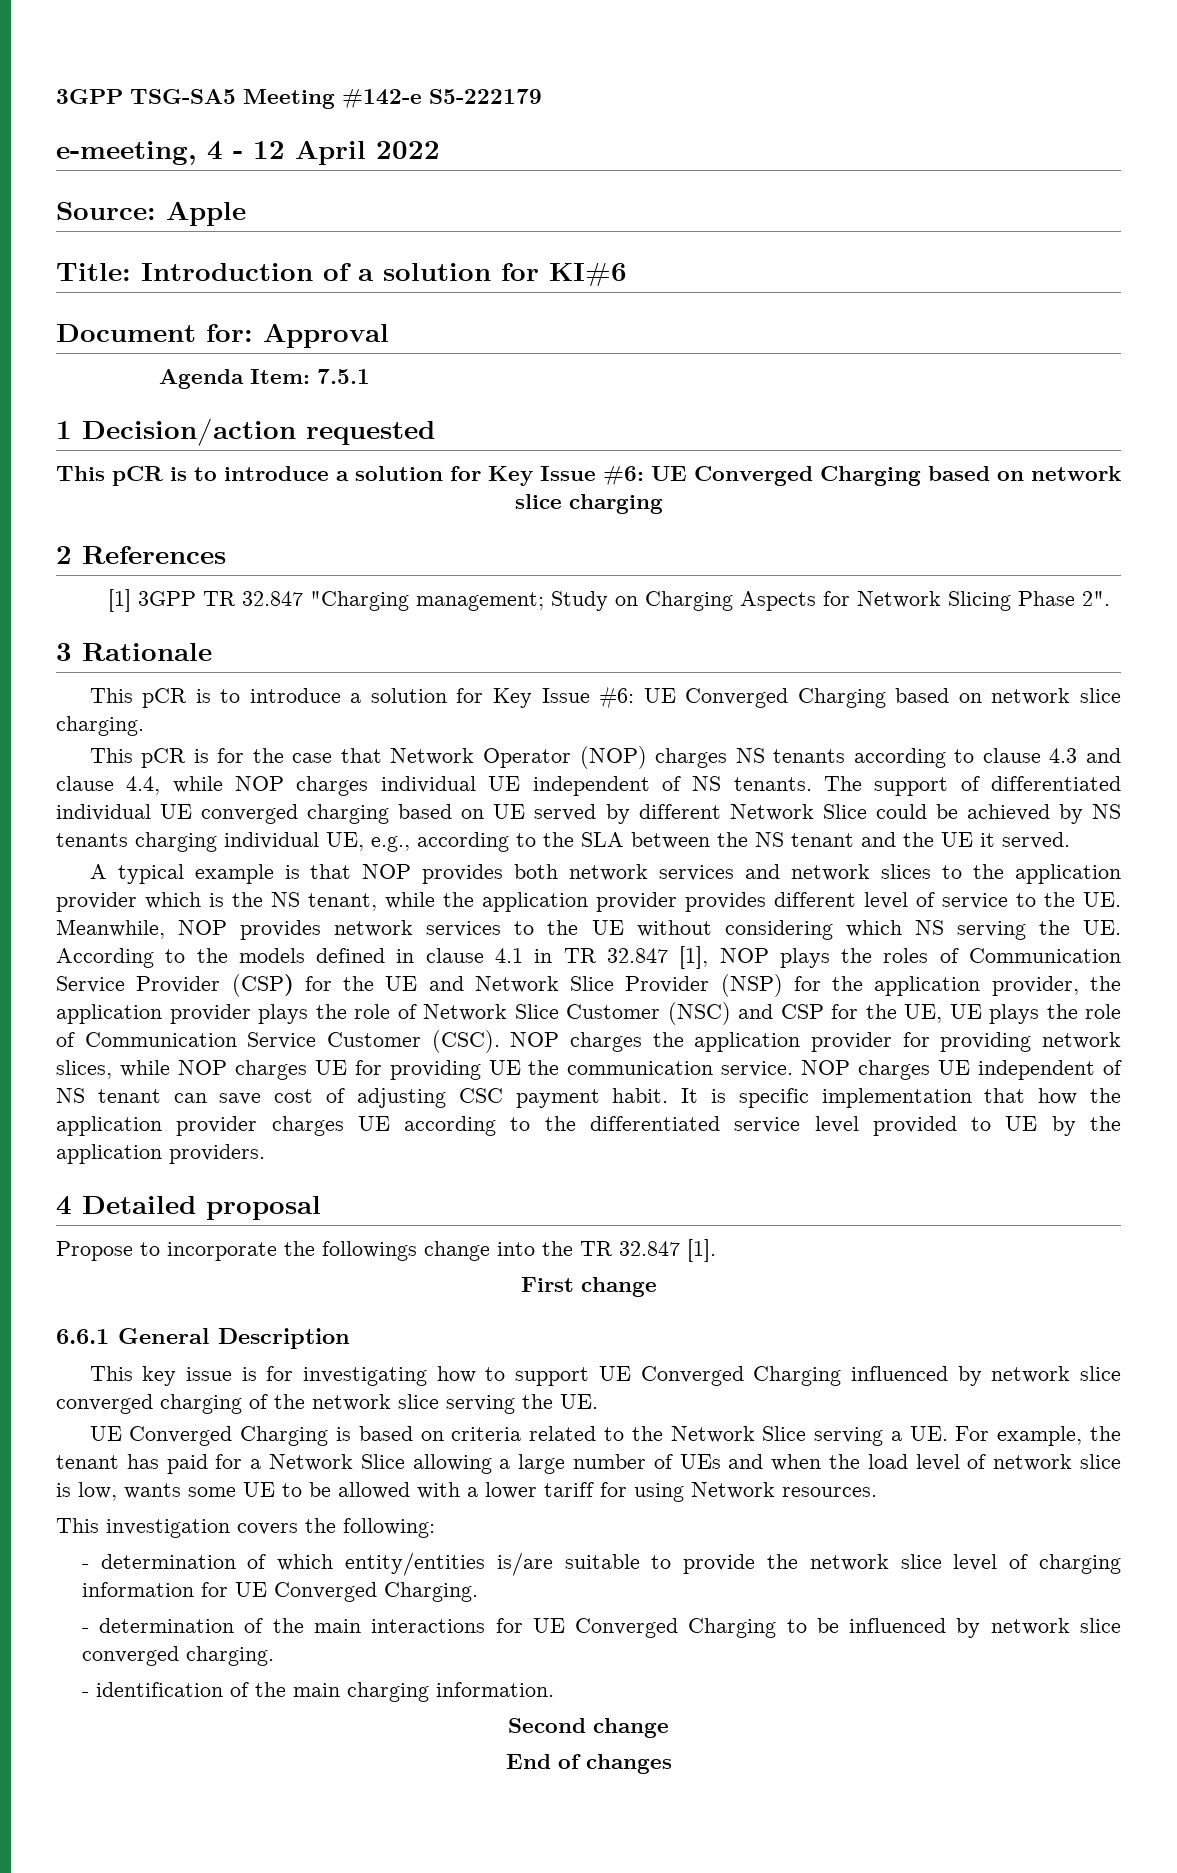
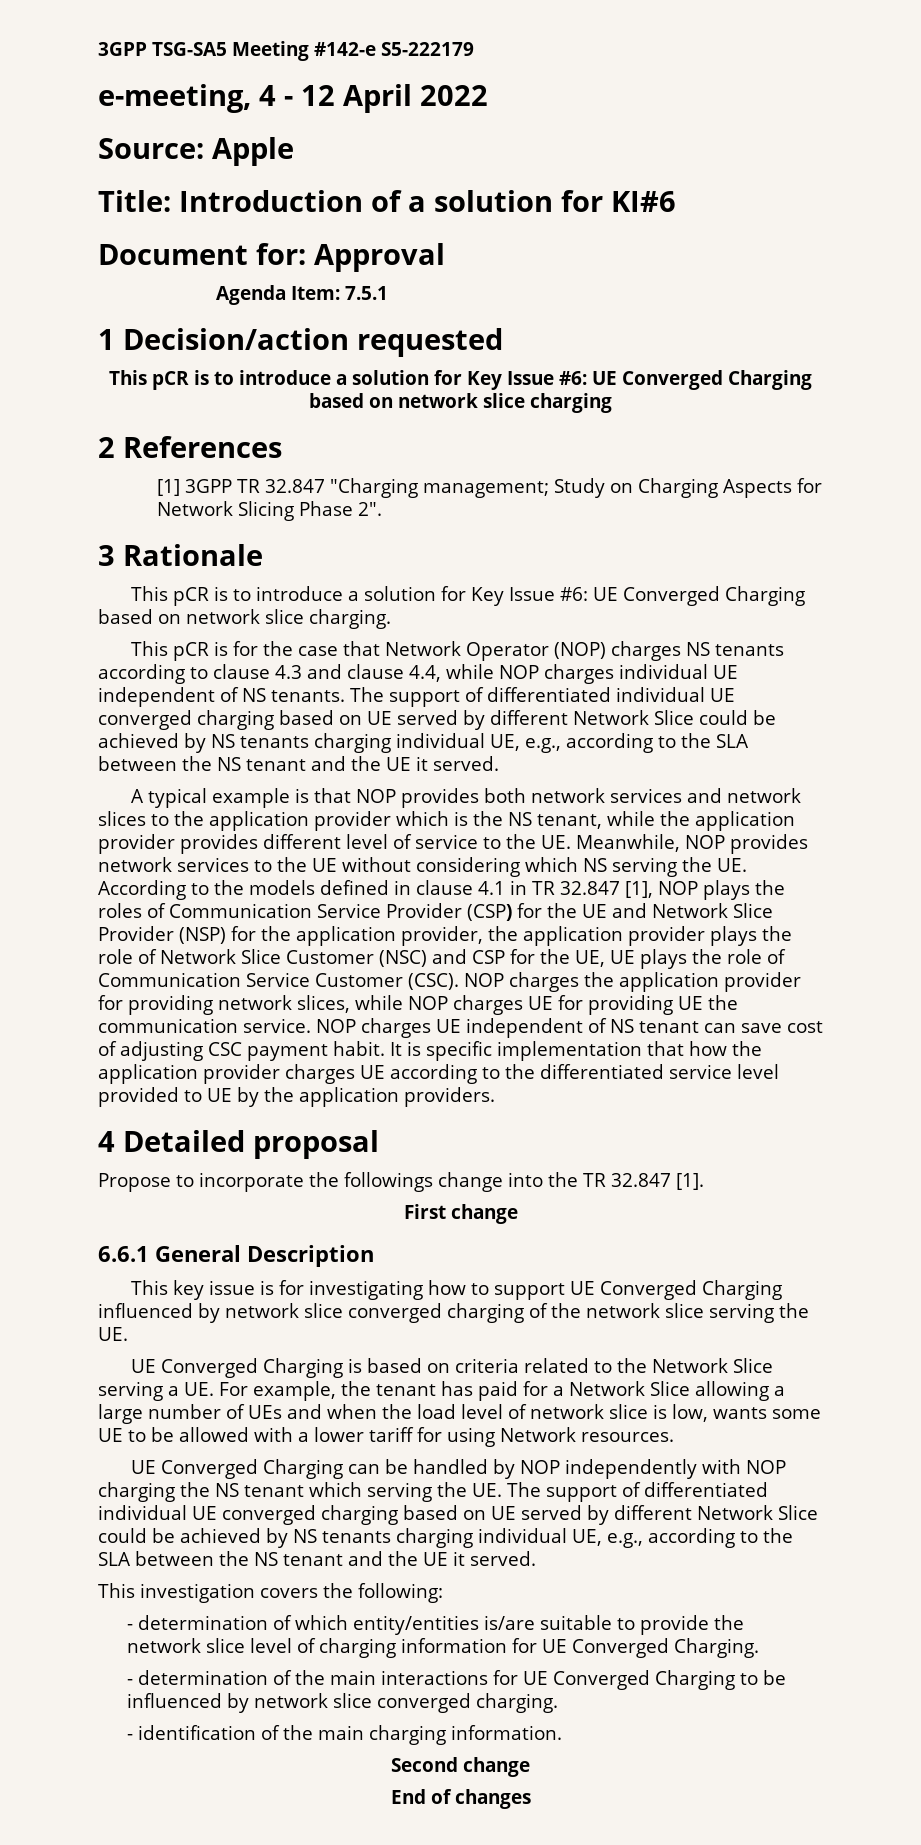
+ UE Converged Charging can be handled by NOP independently with NOP charging the NS tenant which serving the UE. The support of differentiated individual UE converged charging based on UE served by different Network Slice could be achieved by NS tenants charging individual UE, e.g., according to the SLA between the NS tenant and the UE it served.

